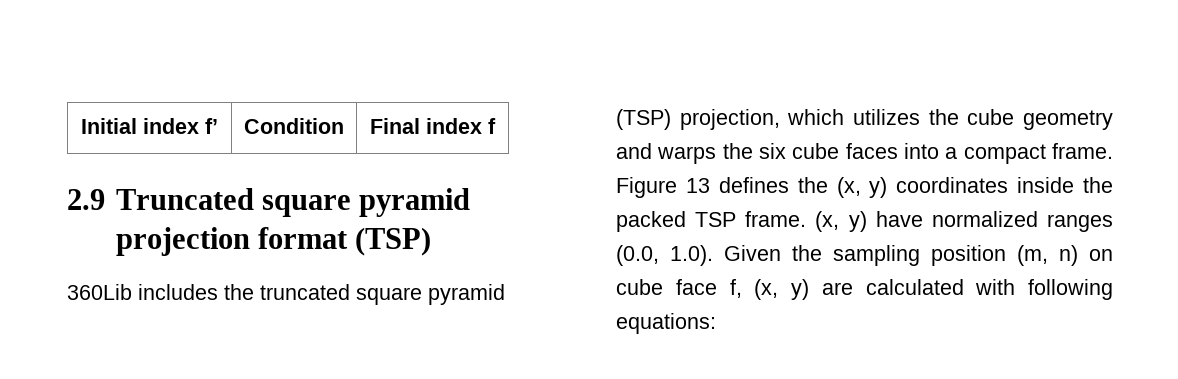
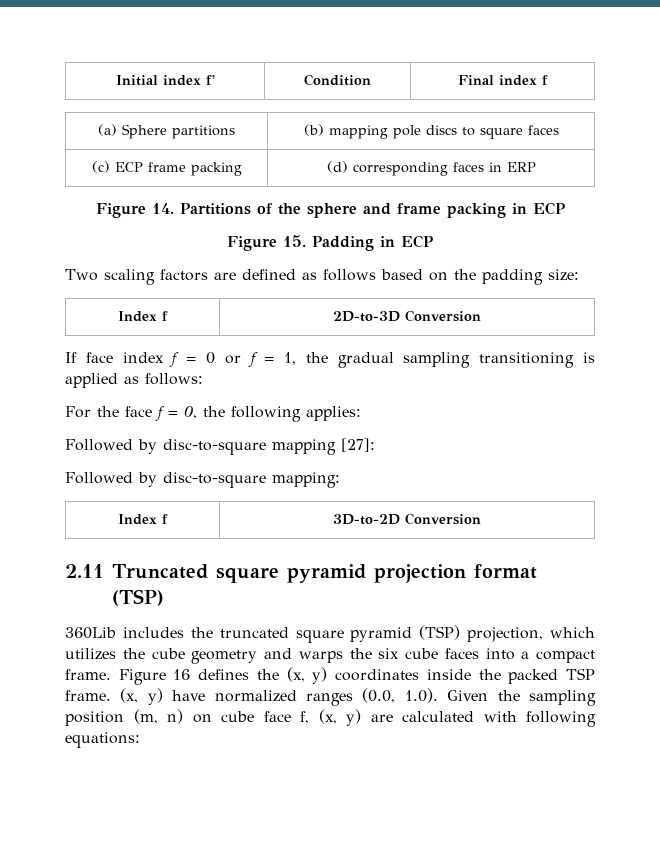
- 2.9 Truncated square pyramid projection format (TSP)
+ (a) Sphere partitions | (b) mapping pole discs to square faces
+ (c) ECP frame packing | (d) corresponding faces in ERP
+ Figure 14. Partitions of the sphere and frame packing in ECP
+ Figure 15. Padding in ECP
+ Two scaling factors are defined as follows based on the padding size:
+ Index f | 2D-to-3D Conversion
+ If face index f = 0 or f = 1, the gradual sampling transitioning is applied as follows:
+ For the face f = 0, the following applies:
+ Followed by disc-to-square mapping [27]:
+ Followed by disc-to-square mapping:
+ Index f | 3D-to-2D Conversion
+ 2.11 Truncated square pyramid projection format (TSP)
- Figure 13 defines the (x, y) coordinates inside the packed TSP frame.
+ Figure 16 defines the (x, y) coordinates inside the packed TSP frame.

